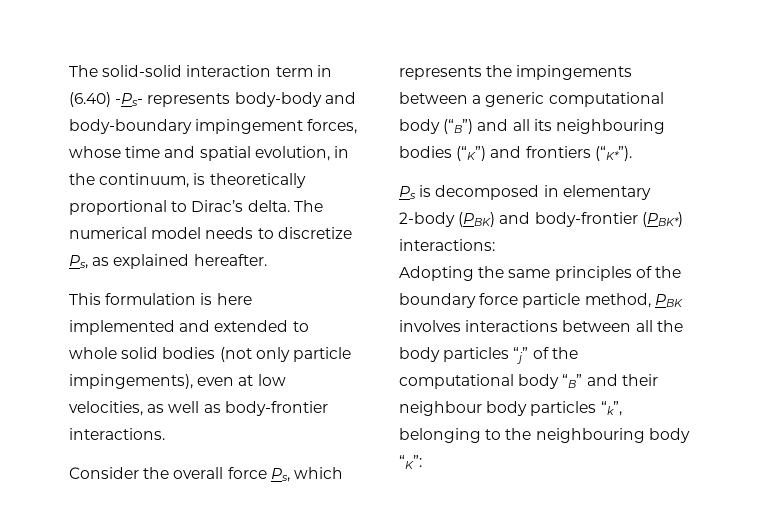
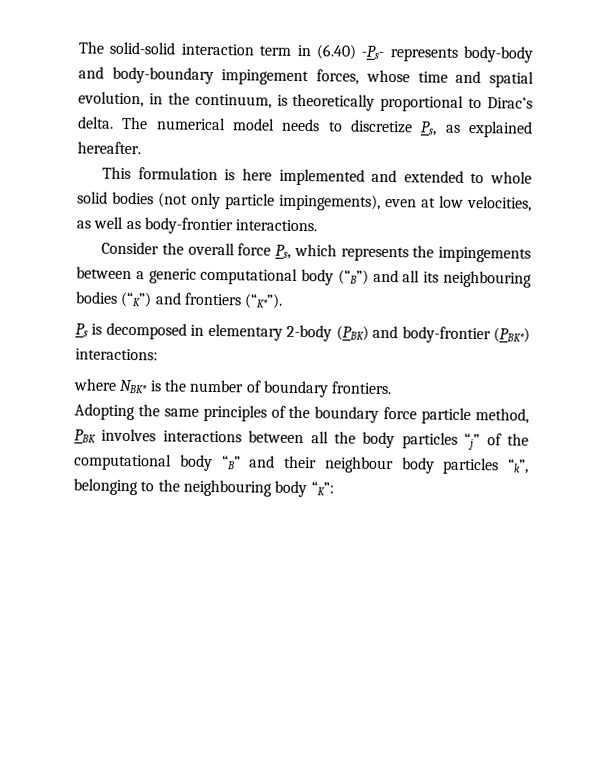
+ where NBK* is the number of boundary frontiers.

